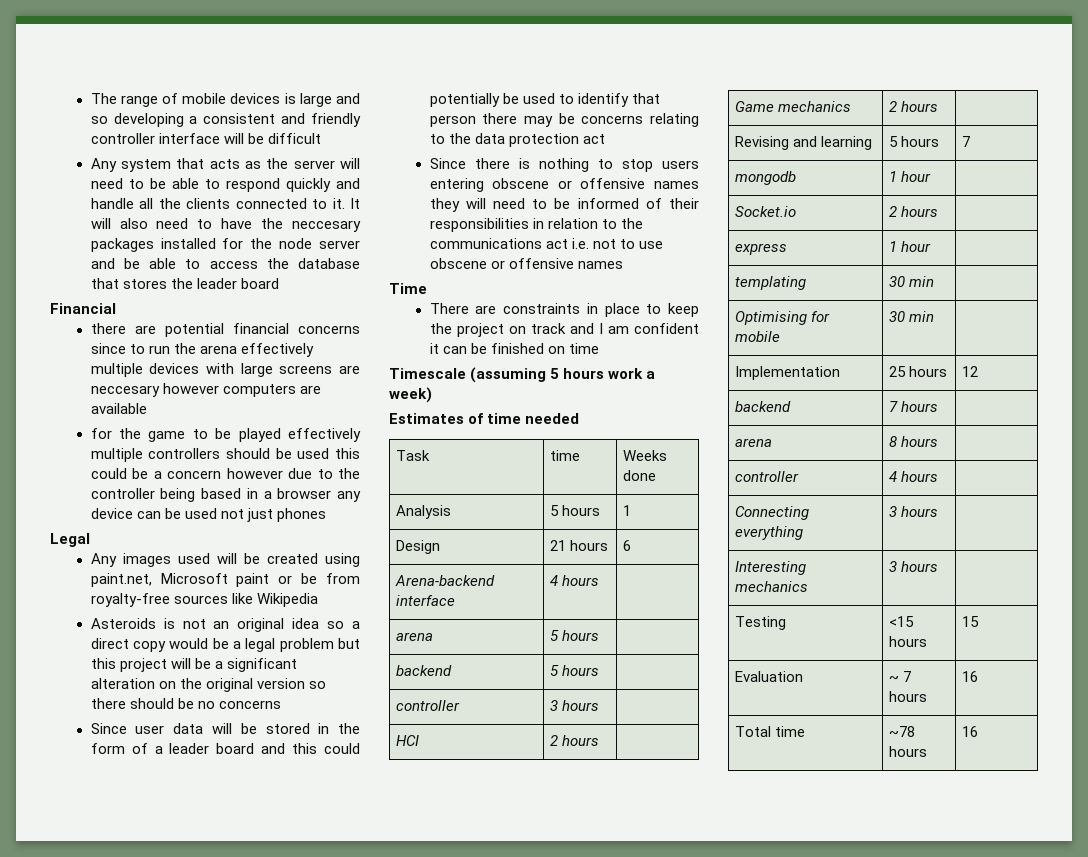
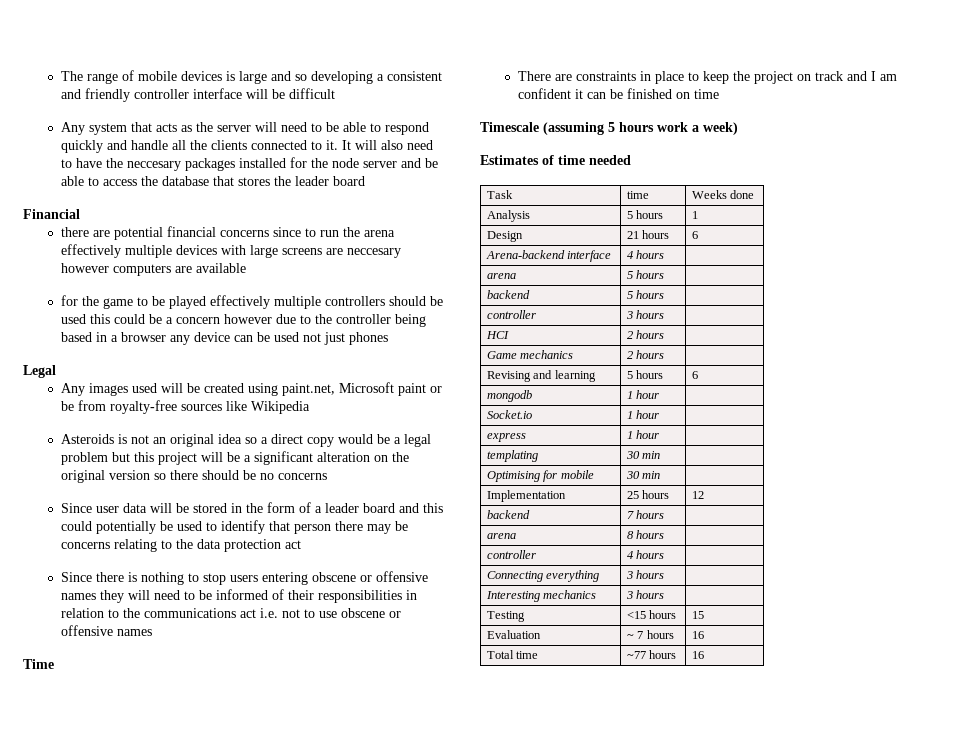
- Revising and learning | 5 hours | 7
+ Revising and learning | 5 hours | 6
- Socket.io | 2 hours |
+ Socket.io | 1 hour |
- Total time | ~78 hours | 16
+ Total time | ~77 hours | 16

